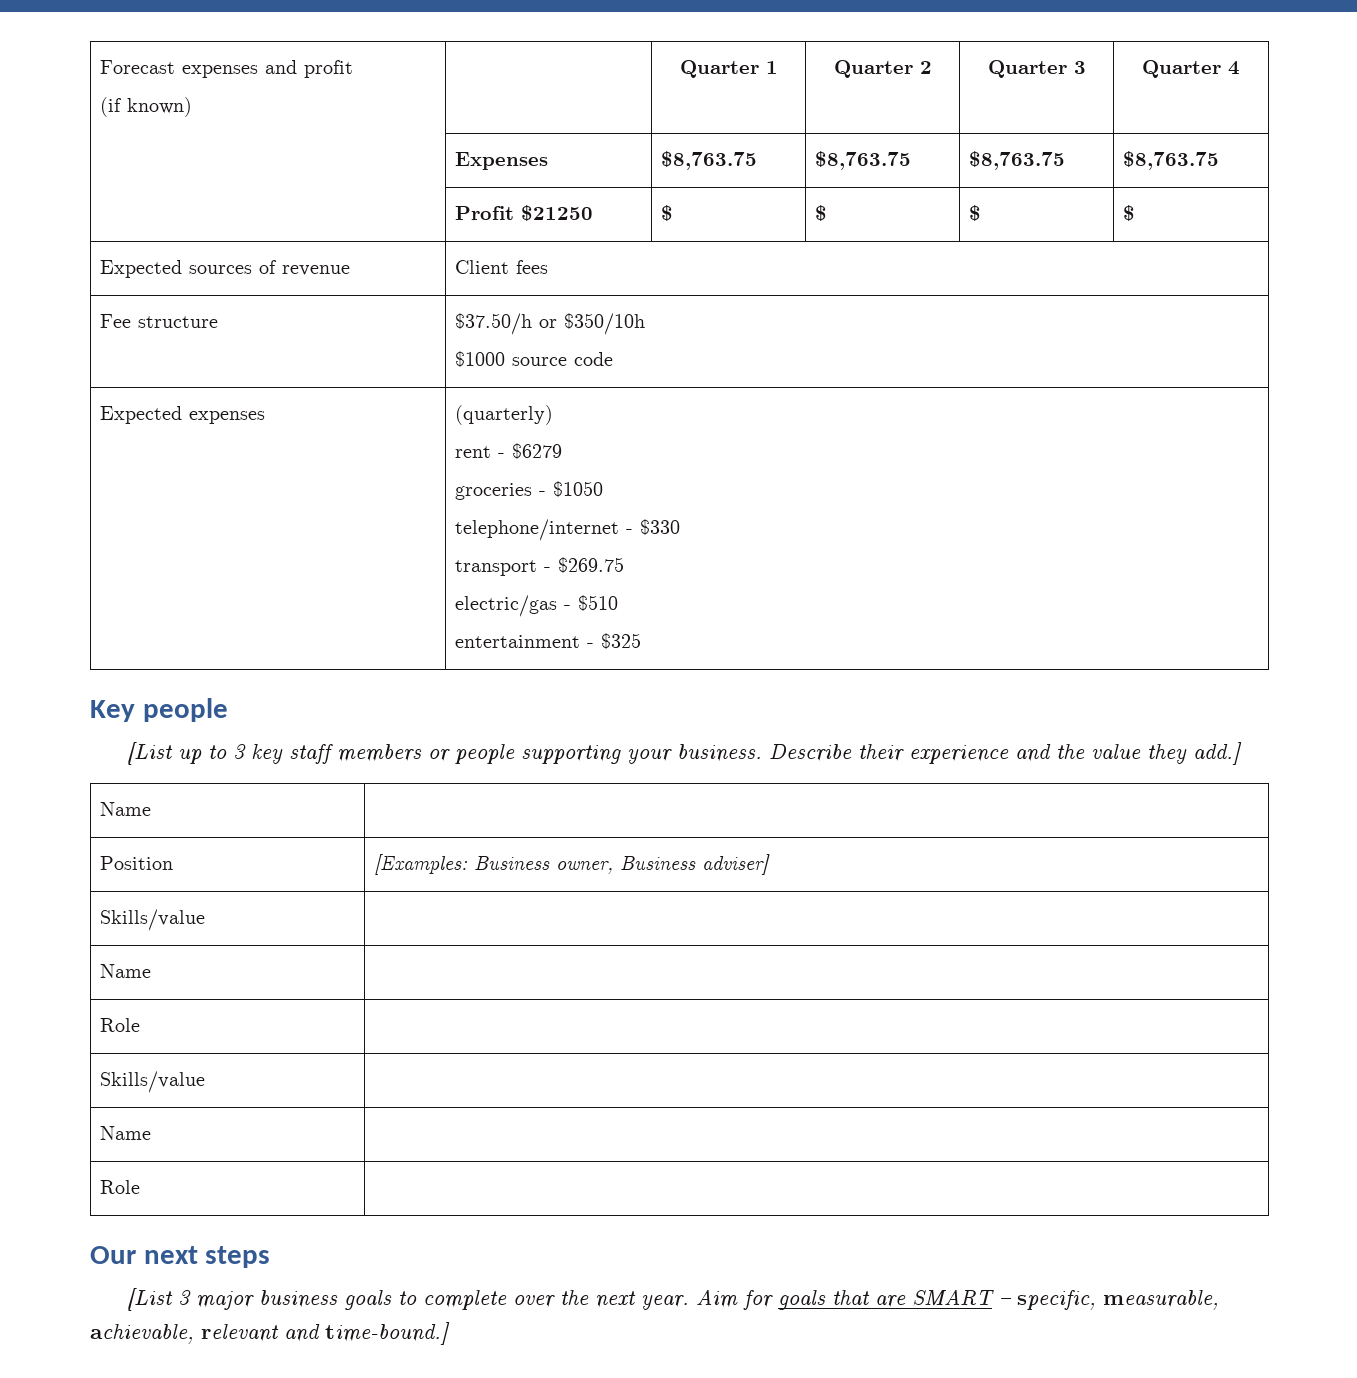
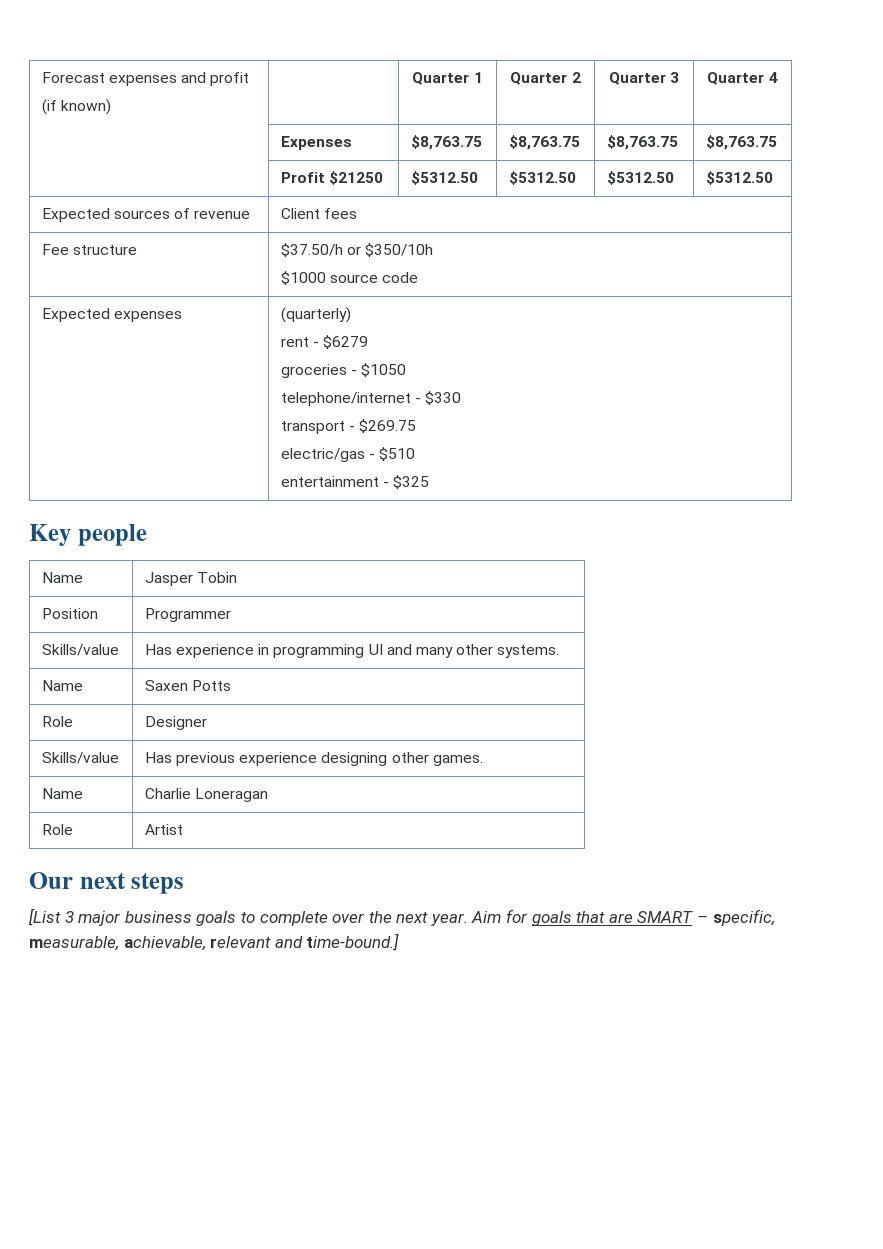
- | Profit $21250 | $ | $ | $ | $
+ | Profit $21250 | $5312.50 | $5312.50 | $5312.50 | $5312.50
- [List up to 3 key staff members or people supporting your business. Describe their experience and the value they add.]
- Name |
+ Name | Jasper Tobin
- Position | [Examples: Business owner, Business adviser]
- Skills/value |
- Name |
- Role |
- Skills/value |
- Name |
- Role |
+ Position | Programmer
+ Skills/value | Has experience in programming UI and many other systems.
+ Name | Saxen Potts
+ Role | Designer
+ Skills/value | Has previous experience designing other games.
+ Name | Charlie Loneragan
+ Role | Artist

